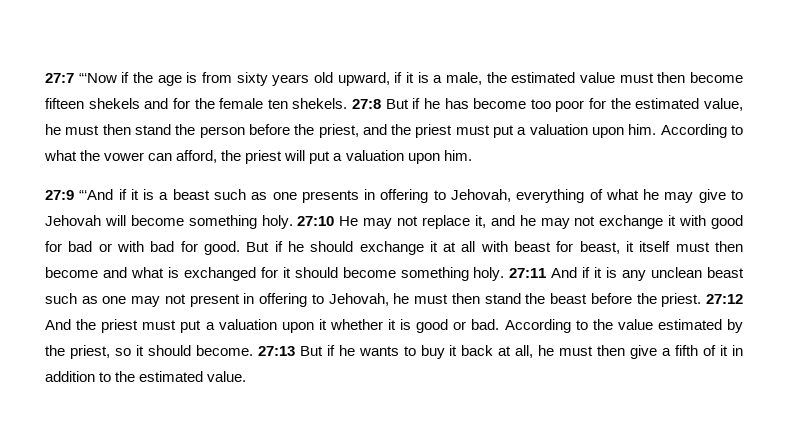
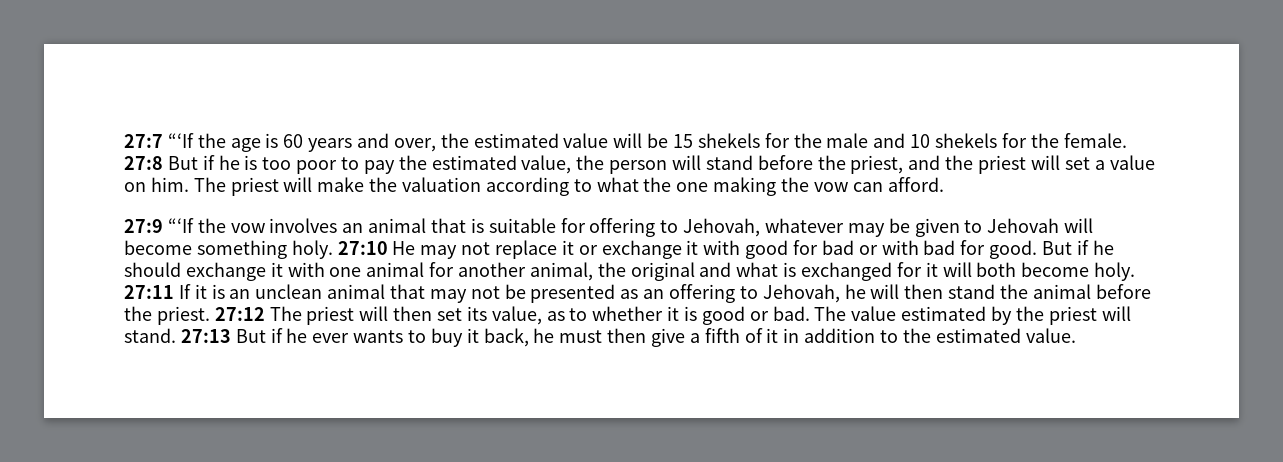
- 27:7 “‘Now if the age is from sixty years old upward, if it is a male, the estimated value must then become fifteen shekels and for the female ten shekels. 27:8 But if he has become too poor for the estimated value, he must then stand the person before the priest, and the priest must put a valuation upon him. According to what the vower can afford, the priest will put a valuation upon him.
- 27:9 “‘And if it is a beast such as one presents in offering to Jehovah, everything of what he may give to Jehovah will become something holy.
+ 27:7 “‘If the age is 60 years and over, the estimated value will be 15 shekels for the male and 10 shekels for the female. 27:8 But if he is too poor to pay the estimated value, the person will stand before the priest, and the priest will set a value on him. The priest will make the valuation according to what the one making the vow can afford.
+ 27:9 “‘If the vow involves an animal that is suitable for offering to Jehovah, whatever may be given to Jehovah will become something holy.
- 27:10 He may not replace it, and he may not exchange it with good for bad or with bad for good.
+ 27:10 He may not replace it or exchange it with good for bad or with bad for good.
- But if he should exchange it at all with beast for beast, it itself must then become and what is exchanged for it should become something holy. 27:11 And if it is any unclean beast such as one may not present in offering to Jehovah, he must then stand the beast before the priest.
+ But if he should exchange it with one animal for another animal, the original and what is exchanged for it will both become holy. 27:11 If it is an unclean animal that may not be presented as an offering to Jehovah, he will then stand the animal before the priest.
- 27:12 And the priest must put a valuation upon it whether it is good or bad.
+ 27:12 The priest will then set its value, as to whether it is good or bad.
- According to the value estimated by the priest, so it should become.
+ The value estimated by the priest will stand.
- 27:13 But if he wants to buy it back at all, he must then give a fifth of it in addition to the estimated value.
+ 27:13 But if he ever wants to buy it back, he must then give a fifth of it in addition to the estimated value.

